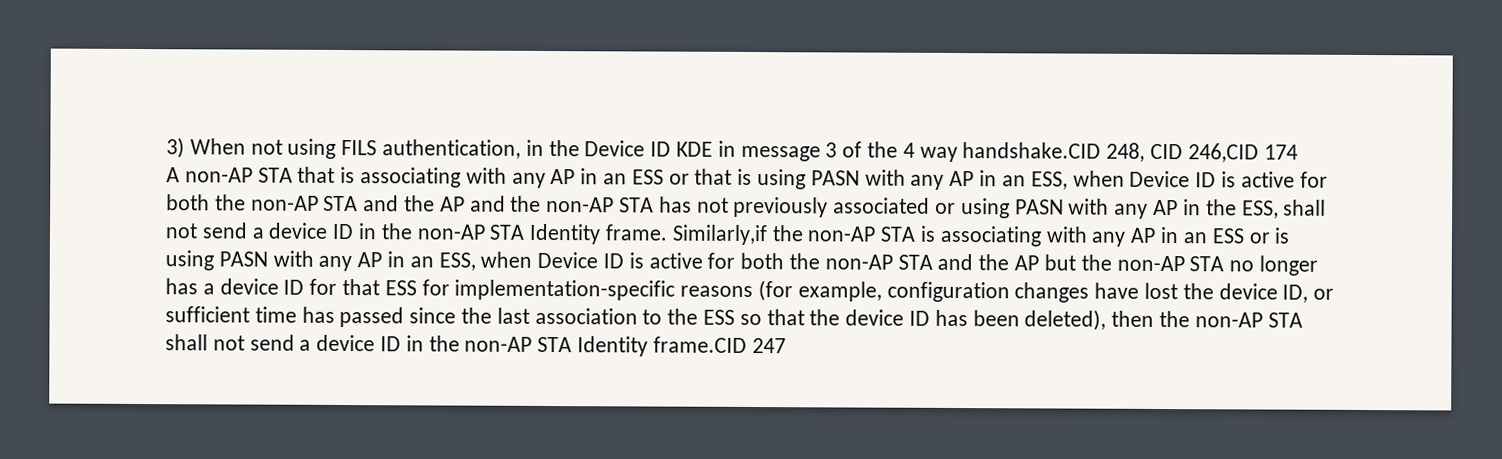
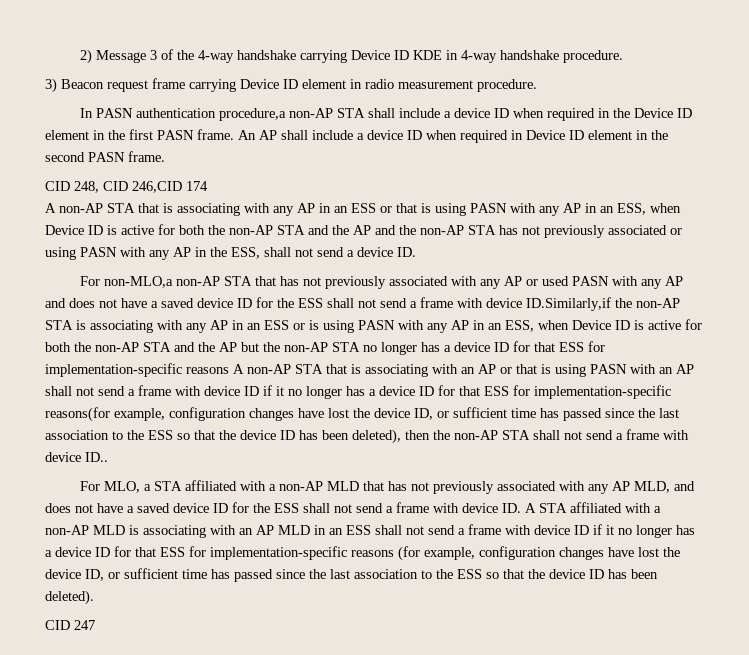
- 3) When not using FILS authentication, in the Device ID KDE in message 3 of the 4 way handshake.CID 248, CID 246,CID 174
+ 2) Message 3 of the 4-way handshake carrying Device ID KDE in 4-way handshake procedure.
+ 3) Beacon request frame carrying Device ID element in radio measurement procedure.
+ In PASN authentication procedure,a non-AP STA shall include a device ID when required in the Device ID element in the first PASN frame. An AP shall include a device ID when required in Device ID element in the second PASN frame.
+ CID 248, CID 246,CID 174
- A non-AP STA that is associating with any AP in an ESS or that is using PASN with any AP in an ESS, when Device ID is active for both the non-AP STA and the AP and the non-AP STA has not previously associated or using PASN with any AP in the ESS, shall not send a device ID in the non-AP STA Identity frame. Similarly,if the non-AP STA is associating with any AP in an ESS or is using PASN with any AP in an ESS, when Device ID is active for both the non-AP STA and the AP but the non-AP STA no longer has a device ID for that ESS for implementation-specific reasons (for example, configuration changes have lost the device ID, or sufficient time has passed since the last association to the ESS so that the device ID has been deleted), then the non-AP STA shall not send a device ID in the non-AP STA Identity frame.CID 247
+ A non-AP STA that is associating with any AP in an ESS or that is using PASN with any AP in an ESS, when Device ID is active for both the non-AP STA and the AP and the non-AP STA has not previously associated or using PASN with any AP in the ESS, shall not send a device ID.
+ For non-MLO,a non-AP STA that has not previously associated with any AP or used PASN with any AP and does not have a saved device ID for the ESS shall not send a frame with device ID.Similarly,if the non-AP STA is associating with any AP in an ESS or is using PASN with any AP in an ESS, when Device ID is active for both the non-AP STA and the AP but the non-AP STA no longer has a device ID for that ESS for implementation-specific reasons A non-AP STA that is associating with an AP or that is using PASN with an AP shall not send a frame with device ID if it no longer has a device ID for that ESS for implementation-specific reasons(for example, configuration changes have lost the device ID, or sufficient time has passed since the last association to the ESS so that the device ID has been deleted), then the non-AP STA shall not send a frame with device ID..
+ For MLO, a STA affiliated with a non-AP MLD that has not previously associated with any AP MLD, and does not have a saved device ID for the ESS shall not send a frame with device ID. A STA affiliated with a non-AP MLD is associating with an AP MLD in an ESS shall not send a frame with device ID if it no longer has a device ID for that ESS for implementation-specific reasons (for example, configuration changes have lost the device ID, or sufficient time has passed since the last association to the ESS so that the device ID has been deleted).
+ CID 247

